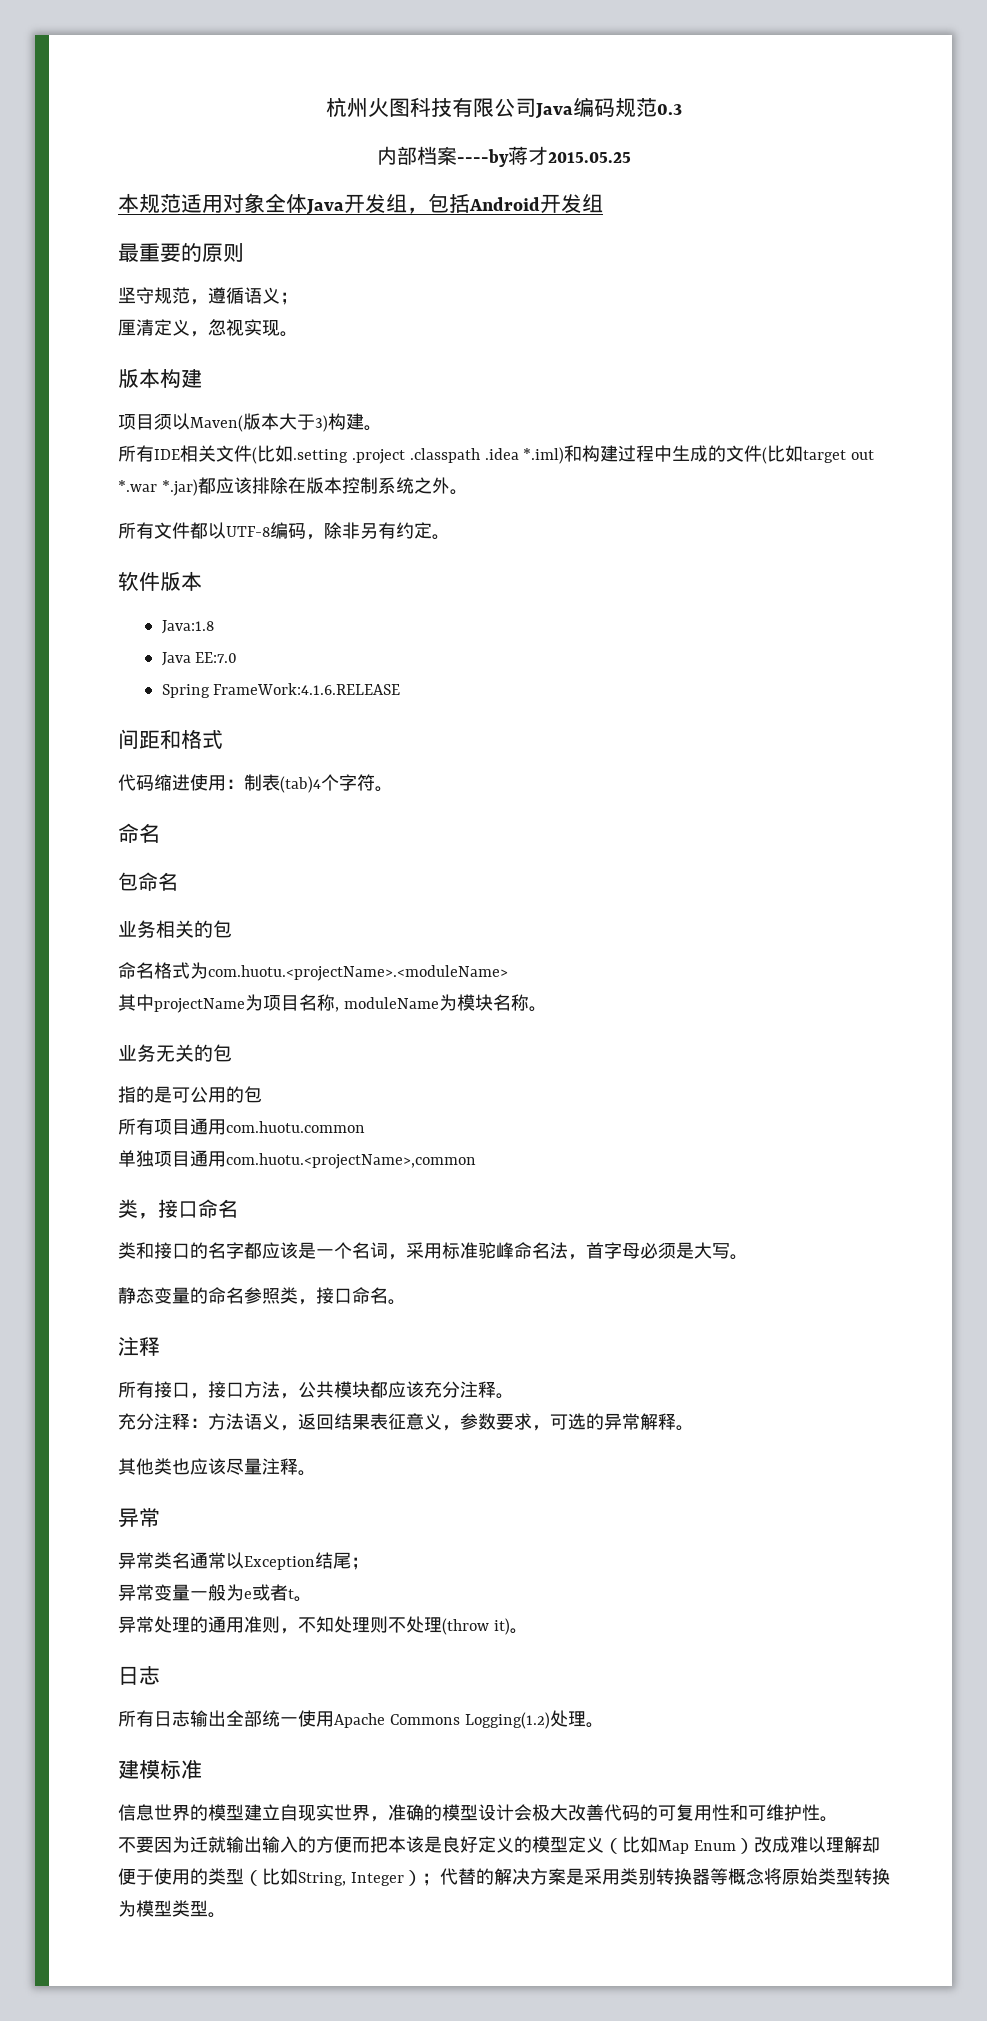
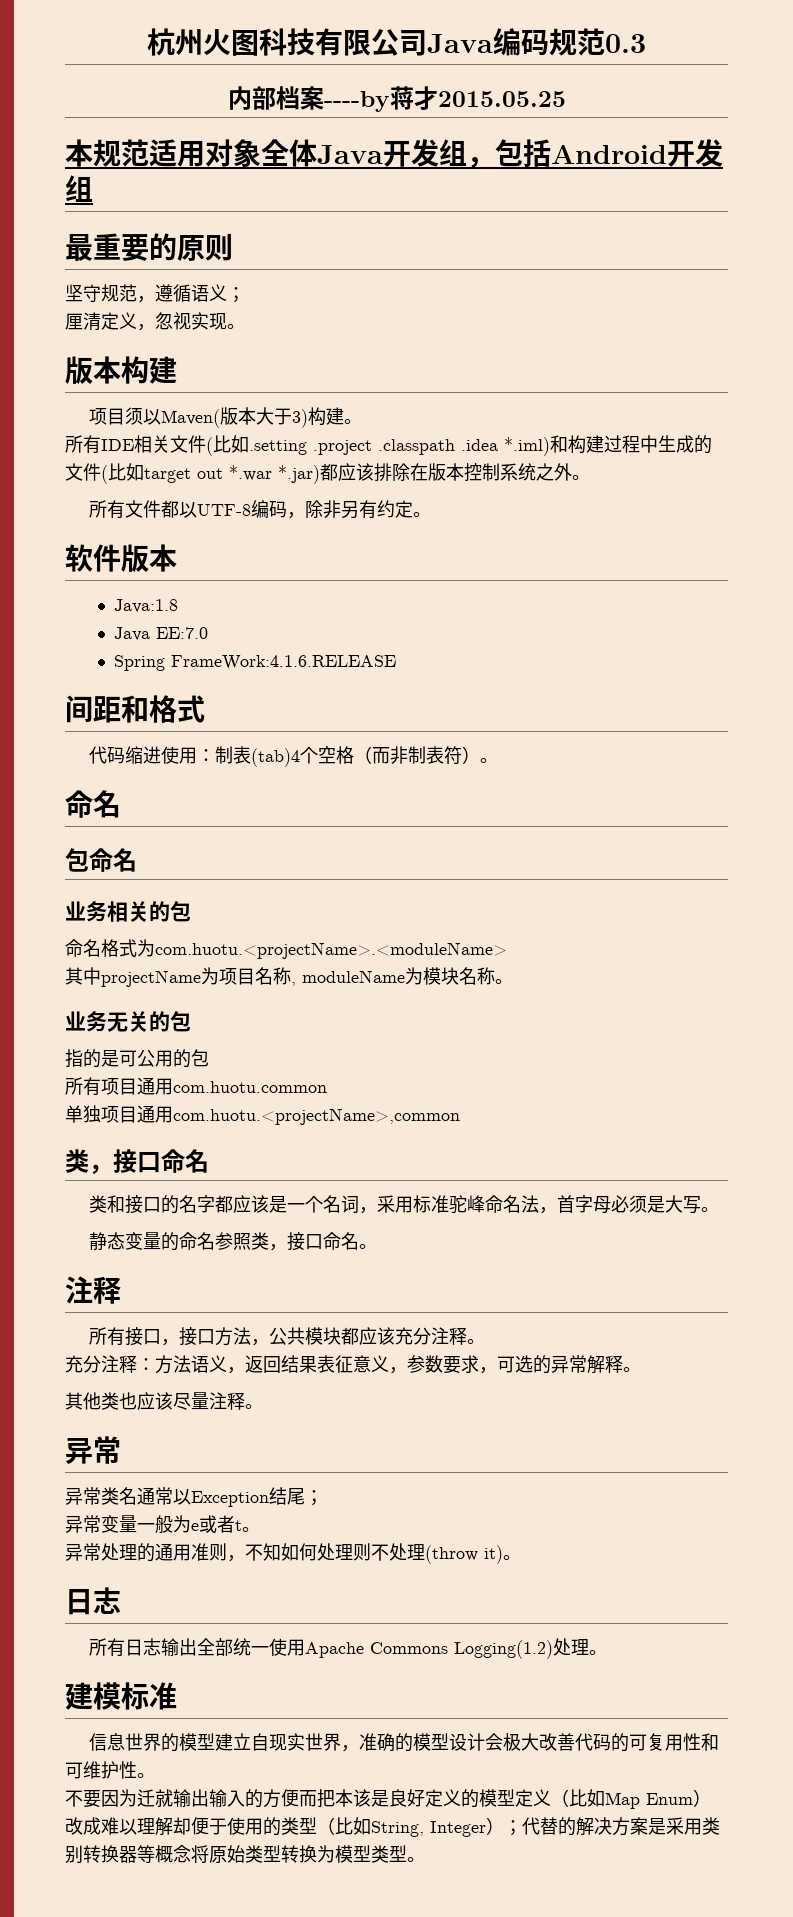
- 代码缩进使用：制表(tab)4个字符。
+ 代码缩进使用：制表(tab)4个空格（而非制表符）。
- 异常处理的通用准则，不知处理则不处理(throw it)。
+ 异常处理的通用准则，不知如何处理则不处理(throw it)。

